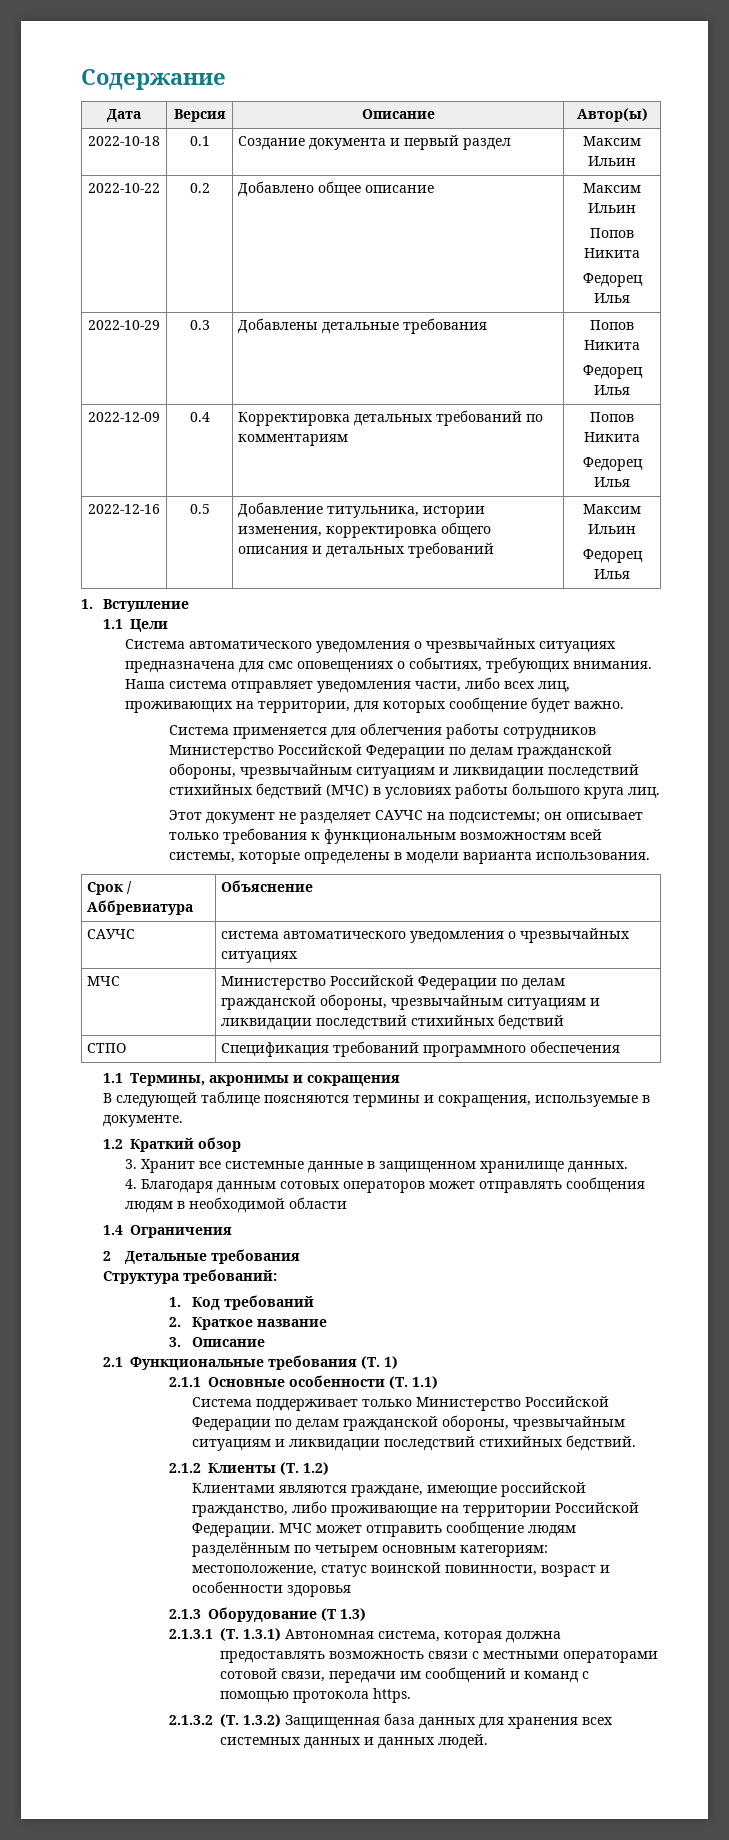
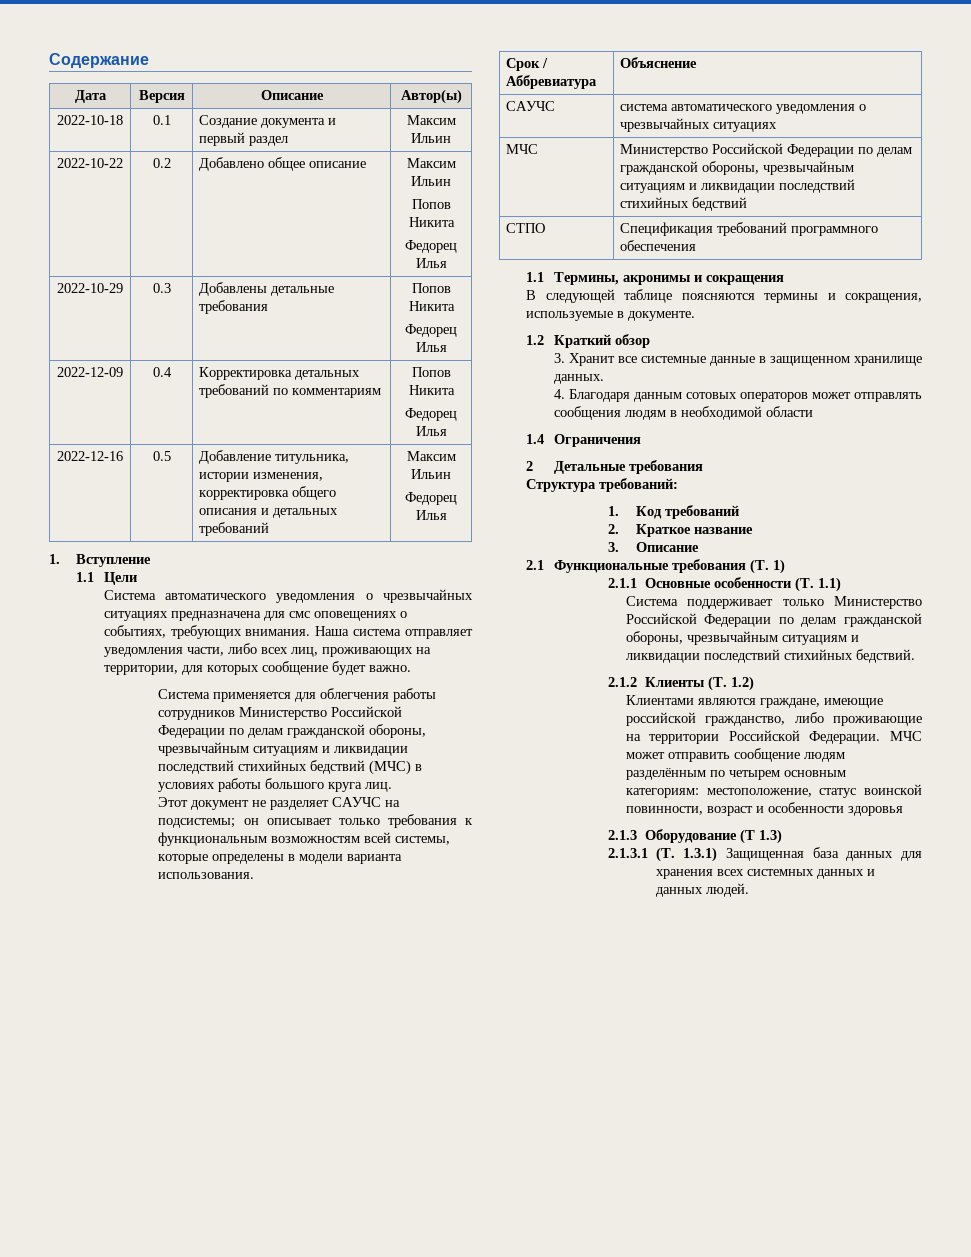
- 2.1.3.1 (T. 1.3.1) Автономная система, которая должна предоставлять возможность связи с местными операторами сотовой связи, передачи им сообщений и команд с помощью протокола https.
- 2.1.3.2 (T. 1.3.2) Защищенная база данных для хранения всех системных данных и данных людей.
+ 2.1.3.1 (T. 1.3.1) Защищенная база данных для хранения всех системных данных и данных людей.

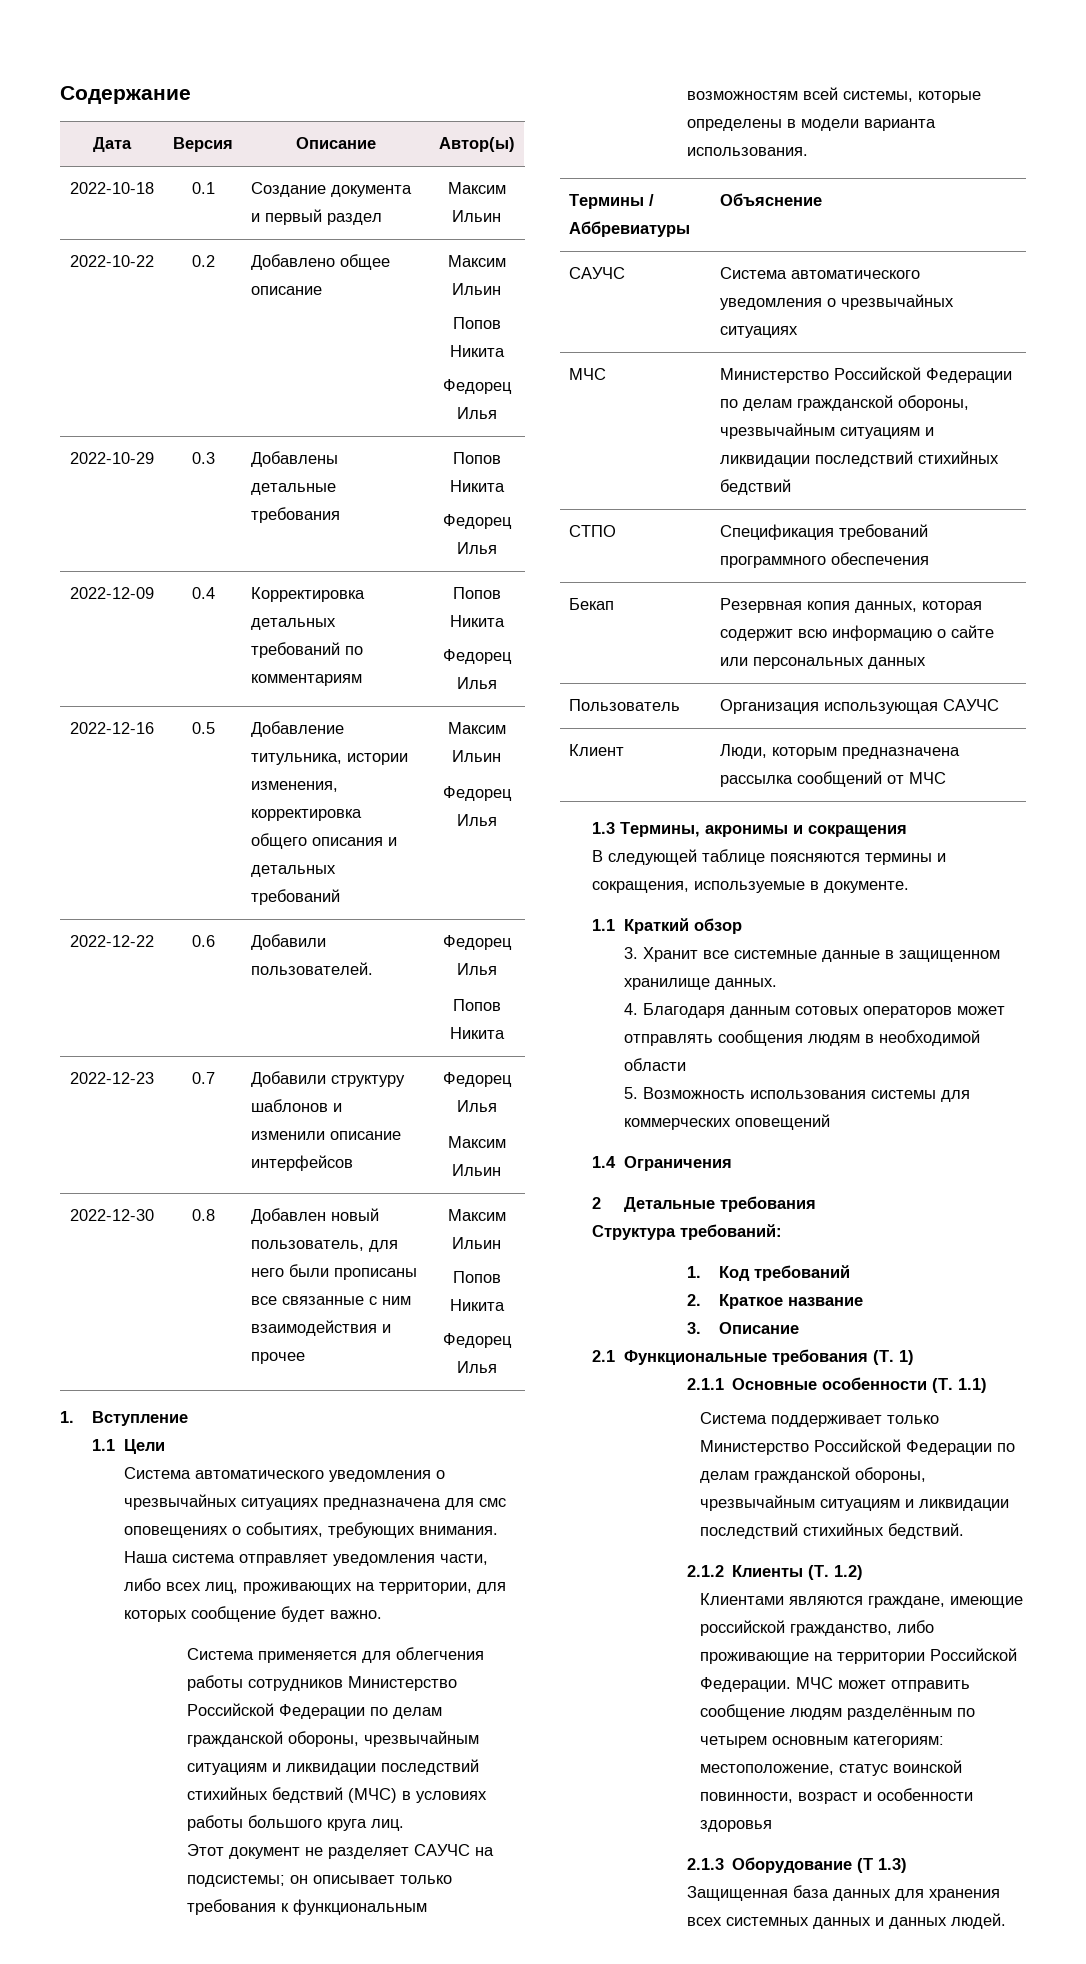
+ 2022-12-22 | 0.6 | Добавили пользователей. | Федорец Илья
+ Попов Никита
+ 2022-12-23 | 0.7 | Добавили структуру шаблонов и изменили описание интерфейсов | Федорец Илья
+ Максим Ильин
+ 2022-12-30 | 0.8 | Добавлен новый пользователь, для него были прописаны все связанные с ним взаимодействия и прочее | Максим Ильин
+ Попов Никита
+ Федорец Илья
- Срок / Аббревиатура | Объяснение
+ Термины / Аббревиатуры | Объяснение
- САУЧС | система автоматического уведомления о чрезвычайных ситуациях
+ САУЧС | Система автоматического уведомления о чрезвычайных ситуациях
- 1.1 Термины, акронимы и сокращения
+ Бекап | Резервная копия данных, которая содержит всю информацию о сайте или персональных данных
+ Пользователь | Организация использующая САУЧС
+ Клиент | Люди, которым предназначена рассылка сообщений от МЧС
+ 1.3 Термины, акронимы и сокращения
- 1.2 Краткий обзор
+ 1.1 Краткий обзор
+ 5. Возможность использования системы для коммерческих оповещений
- 2.1.3.1 (T. 1.3.1) Защищенная база данных для хранения всех системных данных и данных людей.
+ Защищенная база данных для хранения всех системных данных и данных людей.

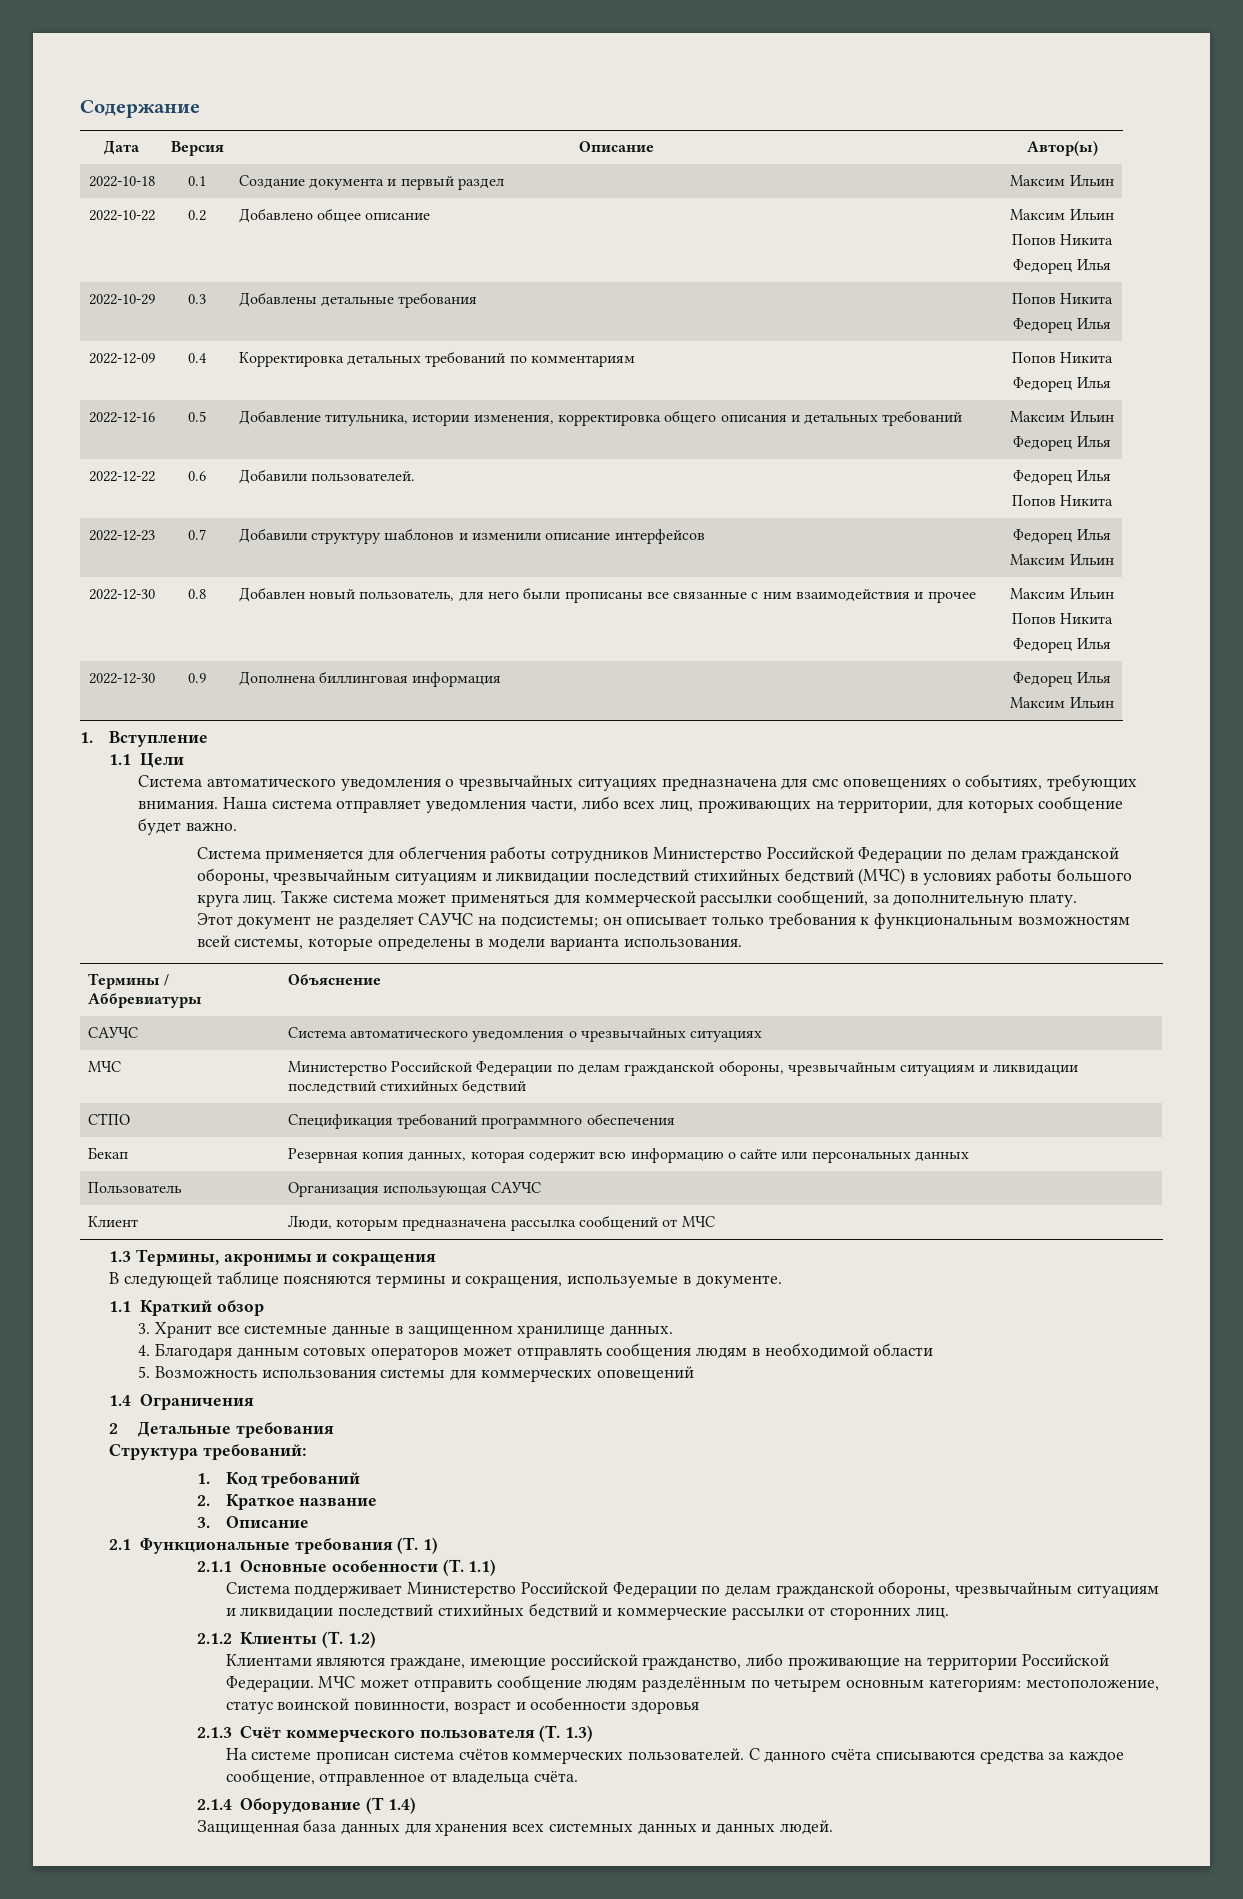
+ 2022-12-30 | 0.9 | Дополнена биллинговая информация | Федорец Илья
+ Максим Ильин
+ Также система может применяться для коммерческой рассылки сообщений, за дополнительную плату.
- Система поддерживает только Министерство Российской Федерации по делам гражданской обороны, чрезвычайным ситуациям и ликвидации последствий стихийных бедствий.
+ Система поддерживает Министерство Российской Федерации по делам гражданской обороны, чрезвычайным ситуациям и ликвидации последствий стихийных бедствий и коммерческие рассылки от сторонних лиц.
- 2.1.3 Оборудование (T 1.3)
+ 2.1.3 Счёт коммерческого пользователя (T. 1.3)
+ На системе прописан система счётов коммерческих пользователей. С данного счёта списываются средства за каждое сообщение, отправленное от владельца счёта.
+ 2.1.4 Оборудование (T 1.4)

